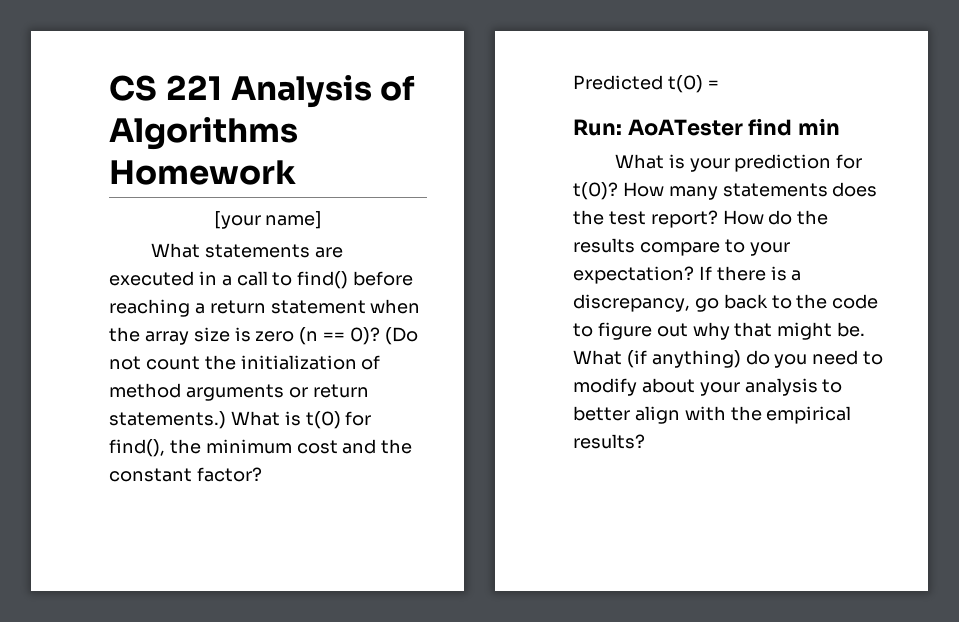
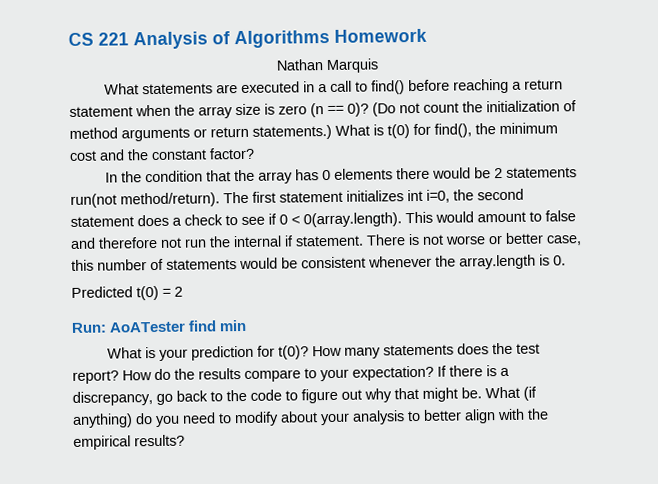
- [your name]
+ Nathan Marquis
+ In the condition that the array has 0 elements there would be 2 statements run(not method/return). The first statement initializes int i=0, the second statement does a check to see if 0 < 0(array.length). This would amount to false and therefore not run the internal if statement. There is not worse or better case, this number of statements would be consistent whenever the array.length is 0.
- Predicted t(0) =
+ Predicted t(0) = 2

